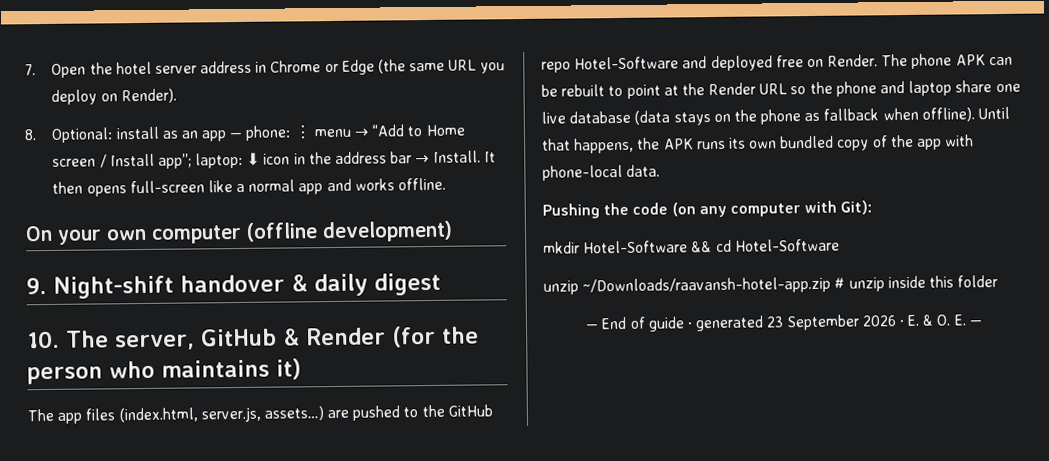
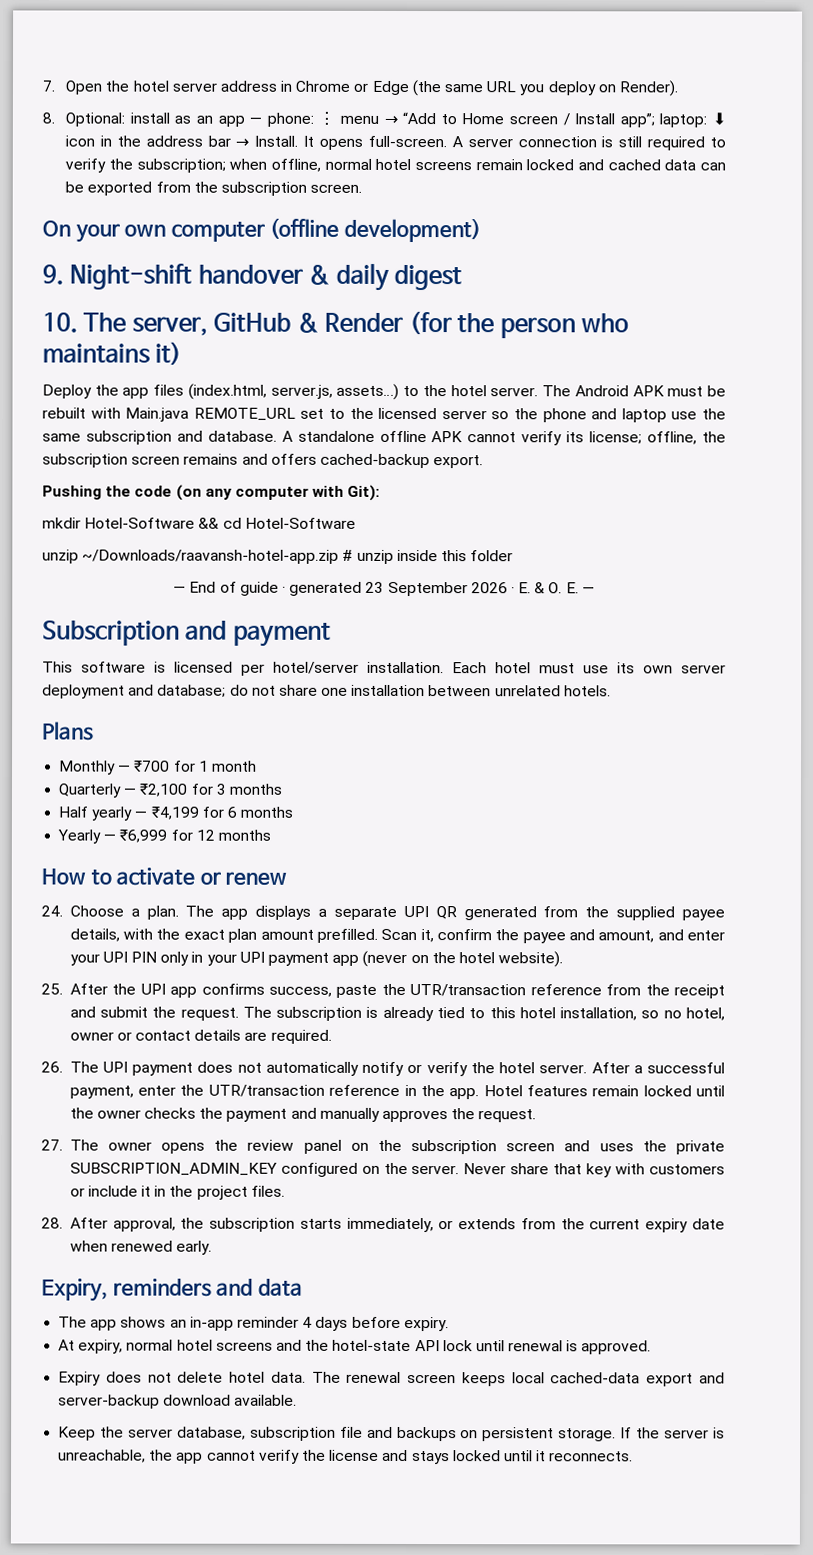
- It then opens full-screen like a normal app and works offline.
+ It opens full-screen. A server connection is still required to verify the subscription; when offline, normal hotel screens remain locked and cached data can be exported from the subscription screen.
- The app files (index.html, server.js, assets…) are pushed to the GitHub repo Hotel-Software and deployed free on Render. The phone APK can be rebuilt to point at the Render URL so the phone and laptop share one live database (data stays on the phone as fallback when offline). Until that happens, the APK runs its own bundled copy of the app with phone-local data.
+ Deploy the app files (index.html, server.js, assets…) to the hotel server. The Android APK must be rebuilt with Main.java REMOTE_URL set to the licensed server so the phone and laptop use the same subscription and database. A standalone offline APK cannot verify its license; offline, the subscription screen remains and offers cached-backup export.
+ Subscription and payment
+ This software is licensed per hotel/server installation. Each hotel must use its own server deployment and database; do not share one installation between unrelated hotels.
+ Plans
+ Monthly — ₹700 for 1 month
+ Quarterly — ₹2,100 for 3 months
+ Half yearly — ₹4,199 for 6 months
+ Yearly — ₹6,999 for 12 months
+ How to activate or renew
+ 24. Choose a plan. The app displays a separate UPI QR generated from the supplied payee details, with the exact plan amount prefilled. Scan it, confirm the payee and amount, and enter your UPI PIN only in your UPI payment app (never on the hotel website).
+ 25. After the UPI app confirms success, paste the UTR/transaction reference from the receipt and submit the request. The subscription is already tied to this hotel installation, so no hotel, owner or contact details are required.
+ 26. The UPI payment does not automatically notify or verify the hotel server. After a successful payment, enter the UTR/transaction reference in the app. Hotel features remain locked until the owner checks the payment and manually approves the request.
+ 27. The owner opens the review panel on the subscription screen and uses the private SUBSCRIPTION_ADMIN_KEY configured on the server. Never share that key with customers or include it in the project files.
+ 28. After approval, the subscription starts immediately, or extends from the current expiry date when renewed early.
+ Expiry, reminders and data
+ The app shows an in-app reminder 4 days before expiry.
+ At expiry, normal hotel screens and the hotel-state API lock until renewal is approved.
+ Expiry does not delete hotel data. The renewal screen keeps local cached-data export and server-backup download available.
+ Keep the server database, subscription file and backups on persistent storage. If the server is unreachable, the app cannot verify the license and stays locked until it reconnects.

